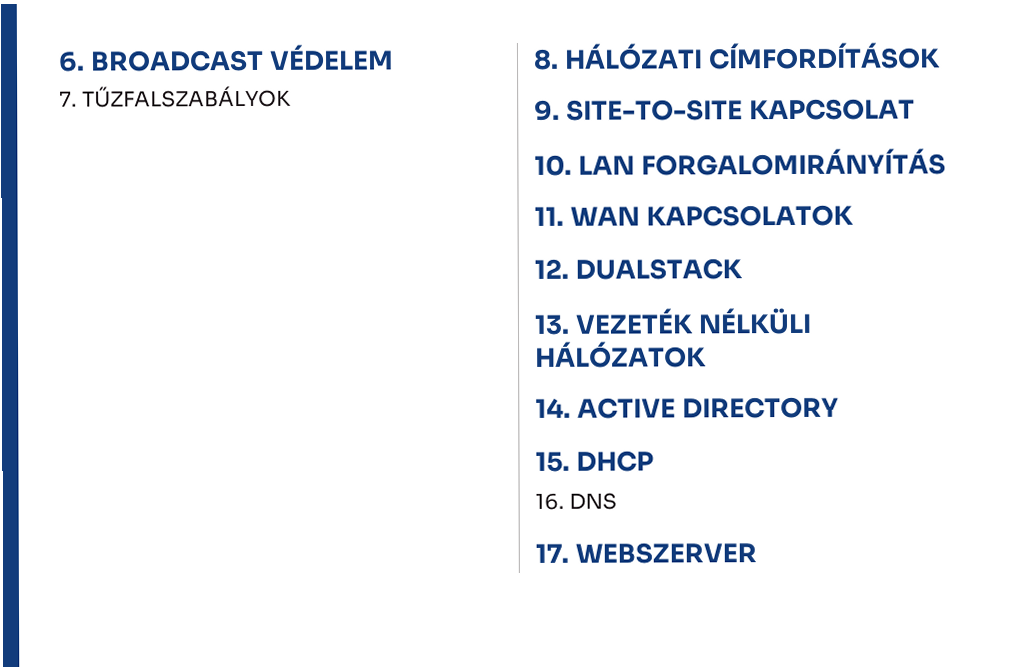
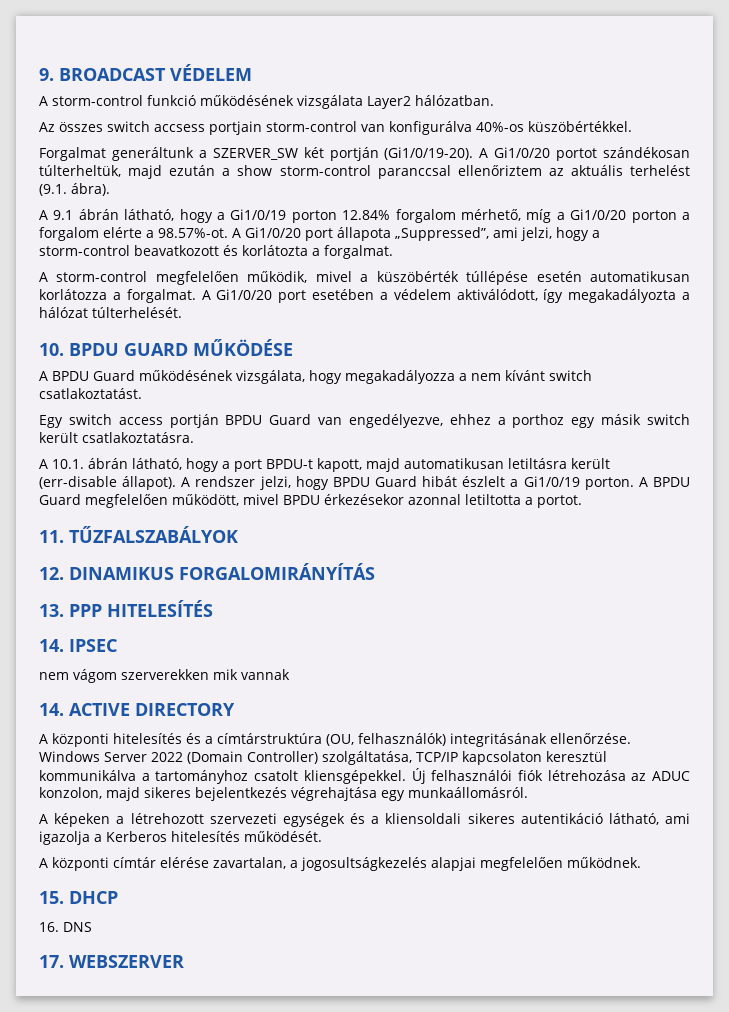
- 6. BROADCAST VÉDELEM
+ 9. BROADCAST VÉDELEM
- 7. TŰZFALSZABÁLYOK
- 8. HÁLÓZATI CÍMFORDÍTÁSOK
- 9. SITE-TO-SITE KAPCSOLAT
- 10. LAN FORGALOMIRÁNYÍTÁS
- 11. WAN KAPCSOLATOK
- 12. DUALSTACK
- 13. VEZETÉK NÉLKÜLI HÁLÓZATOK
+ A storm-control funkció működésének vizsgálata Layer2 hálózatban.
+ Az összes switch accsess portjain storm-control van konfigurálva 40%-os küszöbértékkel.
+ Forgalmat generáltunk a SZERVER_SW két portján (Gi1/0/19-20). A Gi1/0/20 portot szándékosan túlterheltük, majd ezután a show storm-control paranccsal ellenőriztem az aktuális terhelést (9.1. ábra).
+ A 9.1 ábrán látható, hogy a Gi1/0/19 porton 12.84% forgalom mérhető, míg a Gi1/0/20 porton a forgalom elérte a 98.57%-ot. A Gi1/0/20 port állapota „Suppressed”, ami jelzi, hogy a storm-control beavatkozott és korlátozta a forgalmat.
+ A storm-control megfelelően működik, mivel a küszöbérték túllépése esetén automatikusan korlátozza a forgalmat. A Gi1/0/20 port esetében a védelem aktiválódott, így megakadályozta a hálózat túlterhelését.
+ 10. BPDU GUARD MŰKÖDÉSE
+ A BPDU Guard működésének vizsgálata, hogy megakadályozza a nem kívánt switch csatlakoztatást.
+ Egy switch access portján BPDU Guard van engedélyezve, ehhez a porthoz egy másik switch került csatlakoztatásra.
+ A 10.1. ábrán látható, hogy a port BPDU-t kapott, majd automatikusan letiltásra került (err-disable állapot). A rendszer jelzi, hogy BPDU Guard hibát észlelt a Gi1/0/19 porton. A BPDU Guard megfelelően működött, mivel BPDU érkezésekor azonnal letiltotta a portot.
+ 11. TŰZFALSZABÁLYOK
+ 12. DINAMIKUS FORGALOMIRÁNYÍTÁS
+ 13. PPP HITELESÍTÉS
+ 14. IPSEC
+ nem vágom szerverekken mik vannak
  14. ACTIVE DIRECTORY
+ A központi hitelesítés és a címtárstruktúra (OU, felhasználók) integritásának ellenőrzése. Windows Server 2022 (Domain Controller) szolgáltatása, TCP/IP kapcsolaton keresztül kommunikálva a tartományhoz csatolt kliensgépekkel. Új felhasználói fiók létrehozása az ADUC konzolon, majd sikeres bejelentkezés végrehajtása egy munkaállomásról.
+ A képeken a létrehozott szervezeti egységek és a kliensoldali sikeres autentikáció látható, ami igazolja a Kerberos hitelesítés működését.
+ A központi címtár elérése zavartalan, a jogosultságkezelés alapjai megfelelően működnek.

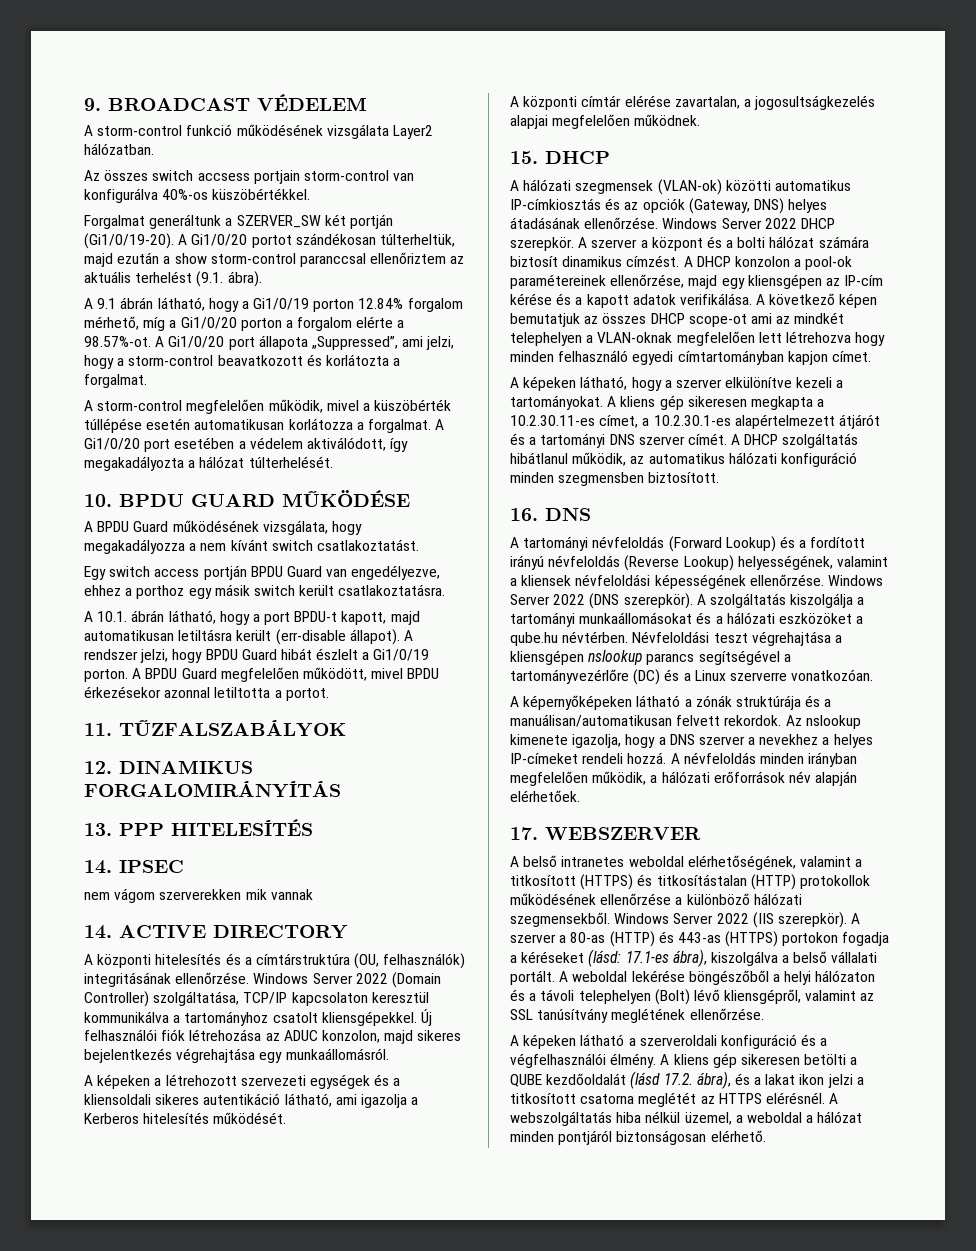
+ A hálózati szegmensek (VLAN-ok) közötti automatikus IP-címkiosztás és az opciók (Gateway, DNS) helyes átadásának ellenőrzése. Windows Server 2022 DHCP szerepkör. A szerver a központ és a bolti hálózat számára biztosít dinamikus címzést. A DHCP konzolon a pool-ok paramétereinek ellenőrzése, majd egy kliensgépen az IP-cím kérése és a kapott adatok verifikálása. A következő képen bemutatjuk az összes DHCP scope-ot ami az mindkét telephelyen a VLAN-oknak megfelelően lett létrehozva hogy minden felhasználó egyedi címtartományban kapjon címet.
+ A képeken látható, hogy a szerver elkülönítve kezeli a tartományokat. A kliens gép sikeresen megkapta a 10.2.30.11-es címet, a 10.2.30.1-es alapértelmezett átjárót és a tartományi DNS szerver címét. A DHCP szolgáltatás hibátlanul működik, az automatikus hálózati konfiguráció minden szegmensben biztosított.
  16. DNS
+ A tartományi névfeloldás (Forward Lookup) és a fordított irányú névfeloldás (Reverse Lookup) helyességének, valamint a kliensek névfeloldási képességének ellenőrzése. Windows Server 2022 (DNS szerepkör). A szolgáltatás kiszolgálja a tartományi munkaállomásokat és a hálózati eszközöket a qube.hu névtérben. Névfeloldási teszt végrehajtása a kliensgépen nslookup parancs segítségével a tartományvezérlőre (DC) és a Linux szerverre vonatkozóan.
+ A képernyőképeken látható a zónák struktúrája és a manuálisan/automatikusan felvett rekordok. Az nslookup kimenete igazolja, hogy a DNS szerver a nevekhez a helyes IP-címeket rendeli hozzá. A névfeloldás minden irányban megfelelően működik, a hálózati erőforrások név alapján elérhetőek.
  17. WEBSZERVER
+ A belső intranetes weboldal elérhetőségének, valamint a titkosított (HTTPS) és titkosítástalan (HTTP) protokollok működésének ellenőrzése a különböző hálózati szegmensekből. Windows Server 2022 (IIS szerepkör). A szerver a 80-as (HTTP) és 443-as (HTTPS) portokon fogadja a kéréseket (lásd: 17.1-es ábra), kiszolgálva a belső vállalati portált. A weboldal lekérése böngészőből a helyi hálózaton és a távoli telephelyen (Bolt) lévő kliensgépről, valamint az SSL tanúsítvány meglétének ellenőrzése.
+ A képeken látható a szerveroldali konfiguráció és a végfelhasználói élmény. A kliens gép sikeresen betölti a QUBE kezdőoldalát (lásd 17.2. ábra), és a lakat ikon jelzi a titkosított csatorna meglétét az HTTPS elérésnél. A webszolgáltatás hiba nélkül üzemel, a weboldal a hálózat minden pontjáról biztonságosan elérhető.

